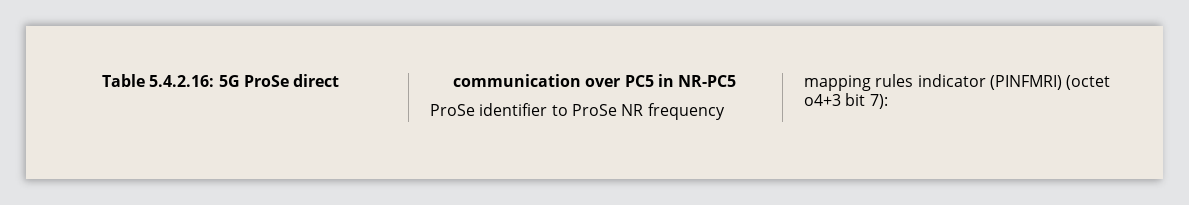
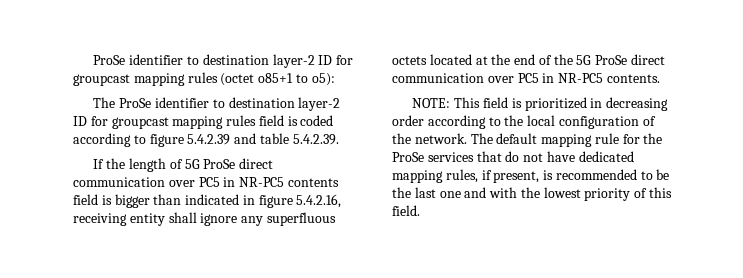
- Table 5.4.2.16: 5G ProSe direct communication over PC5 in NR-PC5
- ProSe identifier to ProSe NR frequency mapping rules indicator (PINFMRI) (octet o4+3 bit 7):
+ ProSe identifier to destination layer-2 ID for groupcast mapping rules (octet o85+1 to o5):
+ The ProSe identifier to destination layer-2 ID for groupcast mapping rules field is coded according to figure 5.4.2.39 and table 5.4.2.39.
+ If the length of 5G ProSe direct communication over PC5 in NR-PC5 contents field is bigger than indicated in figure 5.4.2.16, receiving entity shall ignore any superfluous octets located at the end of the 5G ProSe direct communication over PC5 in NR-PC5 contents.
+ NOTE: This field is prioritized in decreasing order according to the local configuration of the network. The default mapping rule for the ProSe services that do not have dedicated mapping rules, if present, is recommended to be the last one and with the lowest priority of this field.

